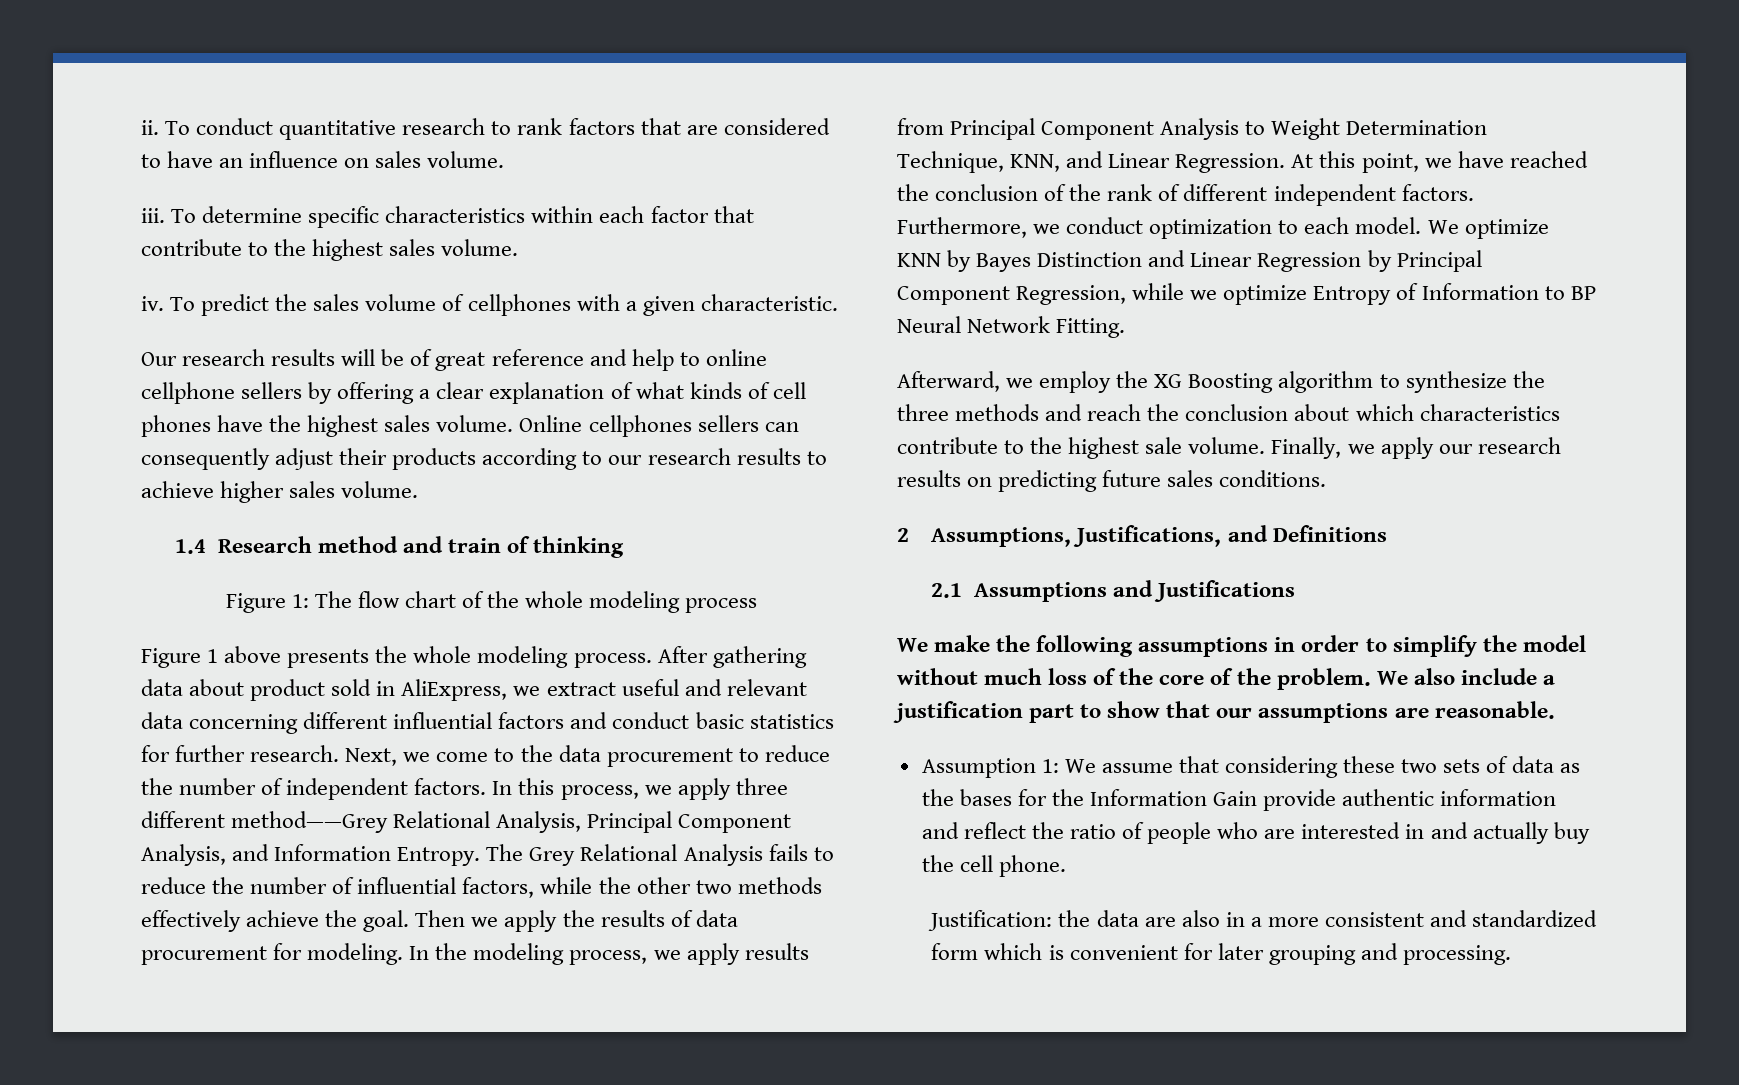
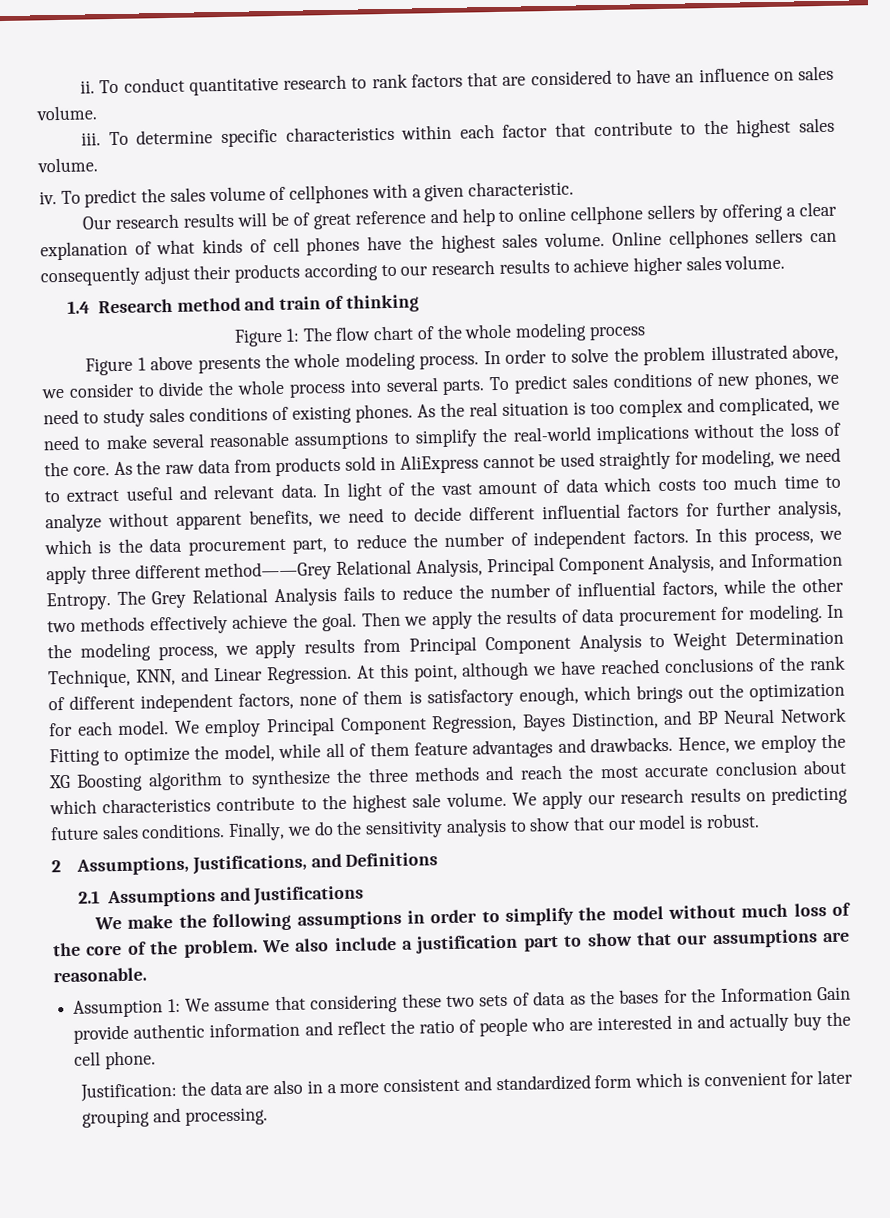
- After gathering data about product sold in AliExpress, we extract useful and relevant data concerning different influential factors and conduct basic statistics for further research. Next, we come to the data procurement to reduce the number of independent factors.
+ In order to solve the problem illustrated above, we consider to divide the whole process into several parts. To predict sales conditions of new phones, we need to study sales conditions of existing phones. As the real situation is too complex and complicated, we need to make several reasonable assumptions to simplify the real-world implications without the loss of the core. As the raw data from products sold in AliExpress cannot be used straightly for modeling, we need to extract useful and relevant data. In light of the vast amount of data which costs too much time to analyze without apparent benefits, we need to decide different influential factors for further analysis, which is the data procurement part, to reduce the number of independent factors.
- At this point, we have reached the conclusion of the rank of different independent factors. Furthermore, we conduct optimization to each model. We optimize KNN by Bayes Distinction and Linear Regression by Principal Component Regression, while we optimize Entropy of Information to BP Neural Network Fitting.
- Afterward, we employ the XG Boosting algorithm to synthesize the three methods and reach the conclusion about which characteristics contribute to the highest sale volume.
+ At this point, although we have reached conclusions of the rank of different independent factors, none of them is satisfactory enough, which brings out the optimization for each model. We employ Principal Component Regression, Bayes Distinction, and BP Neural Network Fitting to optimize the model, while all of them feature advantages and drawbacks. Hence, we employ the XG Boosting algorithm to synthesize the three methods and reach the most accurate conclusion about which characteristics contribute to the highest sale volume.
- Finally, we apply our research results on predicting future sales conditions.
+ We apply our research results on predicting future sales conditions. Finally, we do the sensitivity analysis to show that our model is robust.

